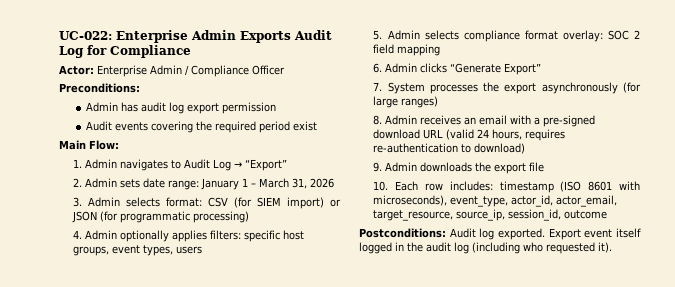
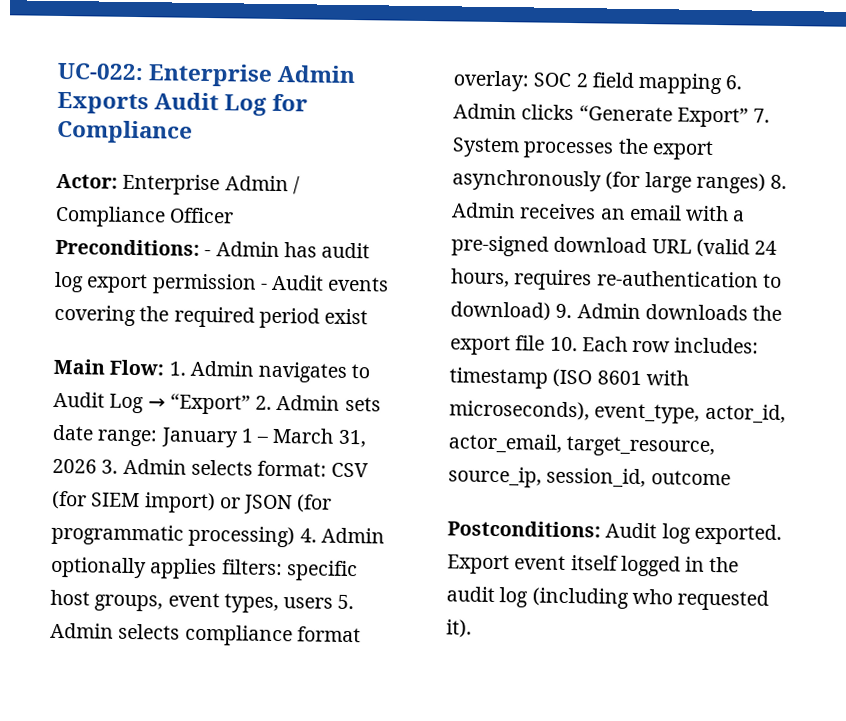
- Preconditions:
- Admin has audit log export permission
- Audit events covering the required period exist
+ Preconditions: - Admin has audit log export permission - Audit events covering the required period exist
- Main Flow:
- 1. Admin navigates to Audit Log → “Export”
- 2. Admin sets date range:
+ Main Flow: 1. Admin navigates to Audit Log → “Export” 2. Admin sets date range:
- January 1 – March 31, 2026
- 3. Admin selects format:
+ January 1 – March 31, 2026 3. Admin selects format:
- CSV (for SIEM import) or JSON (for programmatic processing)
- 4. Admin optionally applies filters:
+ CSV (for SIEM import) or JSON (for programmatic processing) 4. Admin optionally applies filters:
- specific host groups, event types, users
- 5. Admin selects compliance format overlay:
+ specific host groups, event types, users 5. Admin selects compliance format overlay:
- SOC 2 field mapping
- 6. Admin clicks “Generate Export”
- 7. System processes the export asynchronously (for large ranges)
- 8. Admin receives an email with a pre-signed download URL (valid 24 hours, requires re-authentication to download)
- 9. Admin downloads the export file
- 10. Each row includes:
+ SOC 2 field mapping 6. Admin clicks “Generate Export” 7. System processes the export asynchronously (for large ranges) 8. Admin receives an email with a pre-signed download URL (valid 24 hours, requires re-authentication to download) 9. Admin downloads the export file 10. Each row includes:

